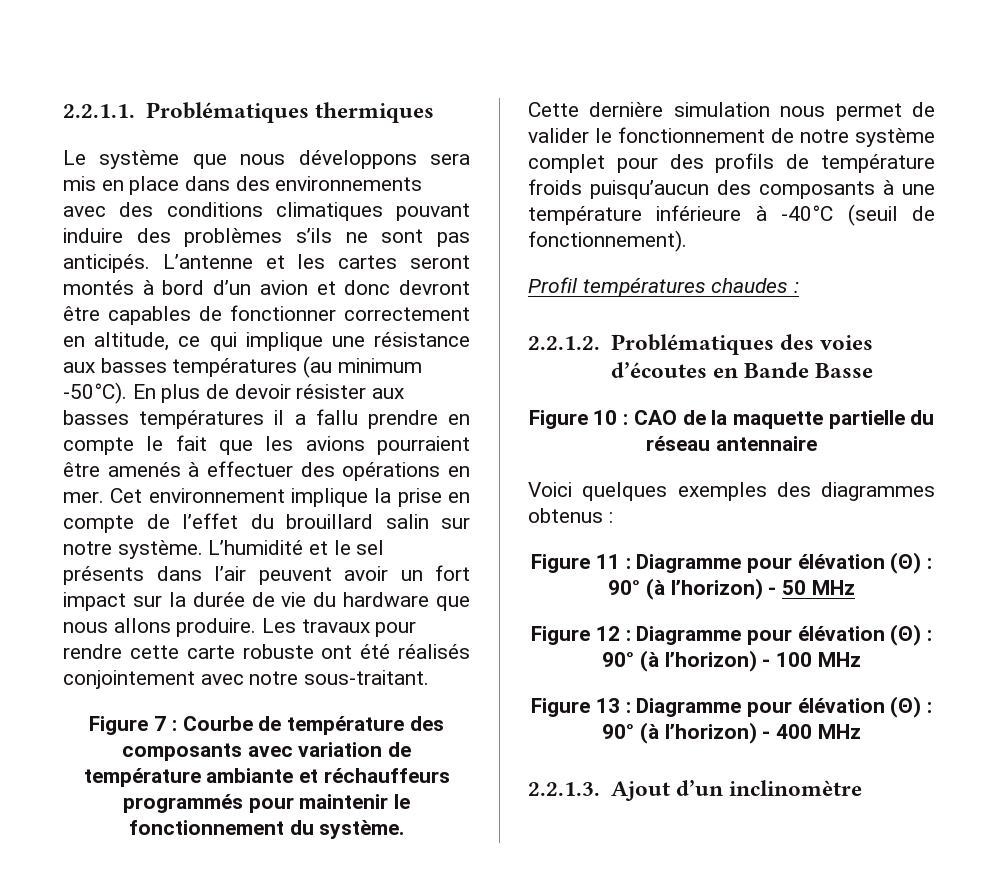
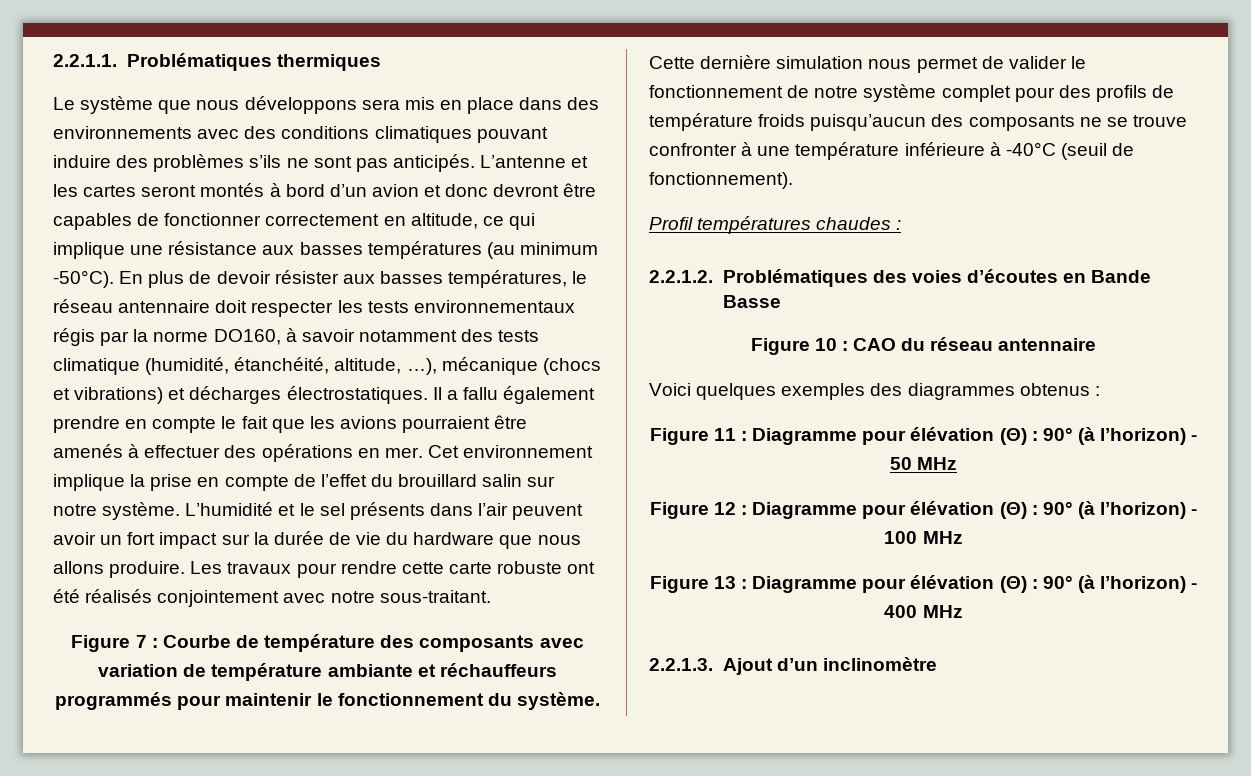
- En plus de devoir résister aux basses températures il a fallu prendre en compte le fait que les avions pourraient être amenés à effectuer des opérations en mer.
+ En plus de devoir résister aux basses températures, le réseau antennaire doit respecter les tests environnementaux régis par la norme DO160, à savoir notamment des tests climatique (humidité, étanchéité, altitude, …), mécanique (chocs et vibrations) et décharges électrostatiques. Il a fallu également prendre en compte le fait que les avions pourraient être amenés à effectuer des opérations en mer.
- Cette dernière simulation nous permet de valider le fonctionnement de notre système complet pour des profils de température froids puisqu’aucun des composants à une température inférieure à -40°C (seuil de fonctionnement).
+ Cette dernière simulation nous permet de valider le fonctionnement de notre système complet pour des profils de température froids puisqu’aucun des composants ne se trouve confronter à une température inférieure à -40°C (seuil de fonctionnement).
- Figure 10 : CAO de la maquette partielle du réseau antennaire
+ Figure 10 : CAO du réseau antennaire

